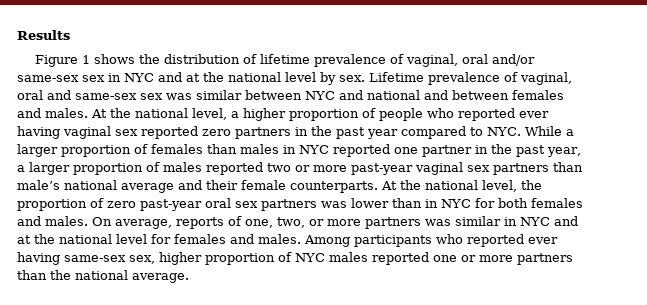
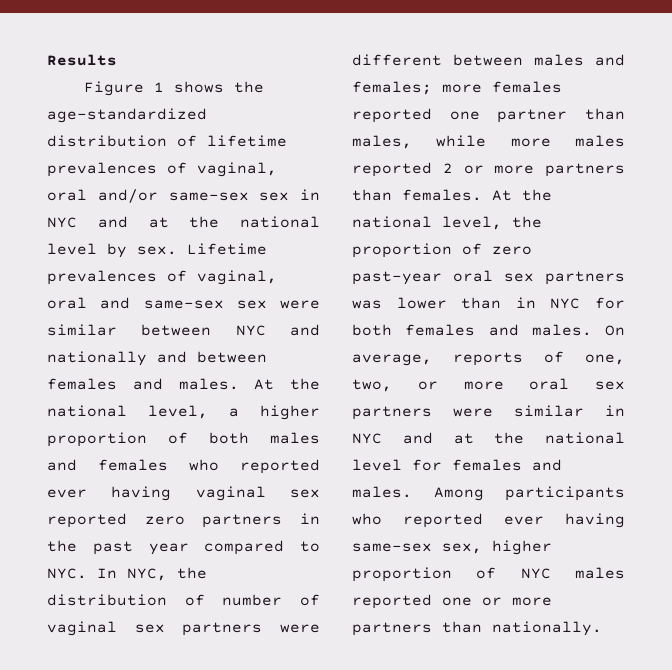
- Figure 1 shows the distribution of lifetime prevalence of vaginal, oral and/or same-sex sex in NYC and at the national level by sex.
+ Figure 1 shows the age-standardized distribution of lifetime prevalences of vaginal, oral and/or same-sex sex in NYC and at the national level by sex.
- Lifetime prevalence of vaginal, oral and same-sex sex was similar between NYC and national and between females and males.
+ Lifetime prevalences of vaginal, oral and same-sex sex were similar between NYC and nationally and between females and males.
- At the national level, a higher proportion of people who reported ever having vaginal sex reported zero partners in the past year compared to NYC. While a larger proportion of females than males in NYC reported one partner in the past year, a larger proportion of males reported two or more past-year vaginal sex partners than male’s national average and their female counterparts.
+ At the national level, a higher proportion of both males and females who reported ever having vaginal sex reported zero partners in the past year compared to NYC. In NYC, the distribution of number of vaginal sex partners were different between males and females; more females reported one partner than males, while more males reported 2 or more partners than females.
- On average, reports of one, two, or more partners was similar in NYC and at the national level for females and males.
+ On average, reports of one, two, or more oral sex partners were similar in NYC and at the national level for females and males.
- Among participants who reported ever having same-sex sex, higher proportion of NYC males reported one or more partners than the national average.
+ Among participants who reported ever having same-sex sex, higher proportion of NYC males reported one or more partners than nationally.

